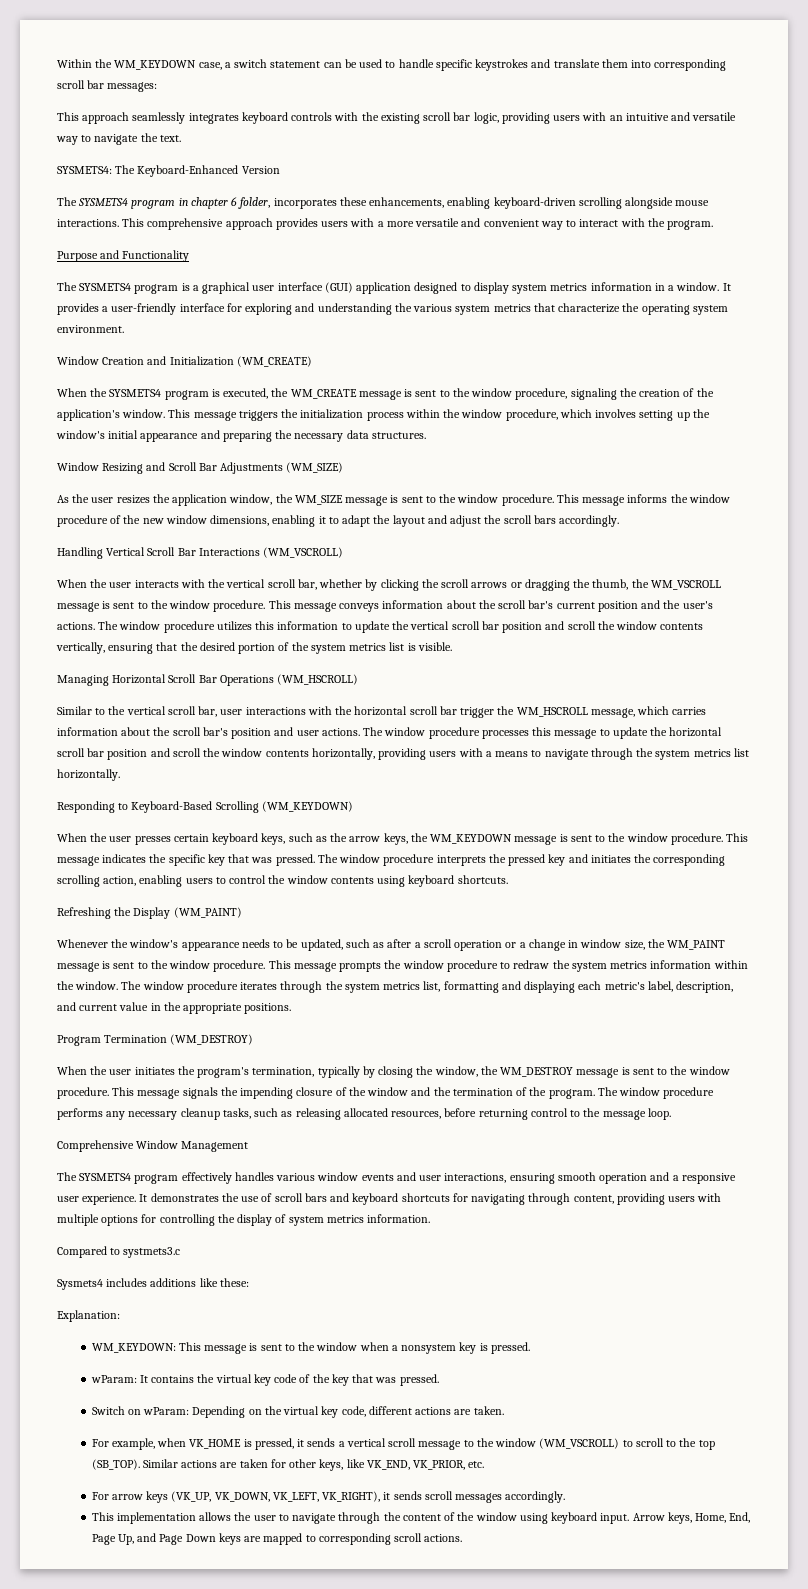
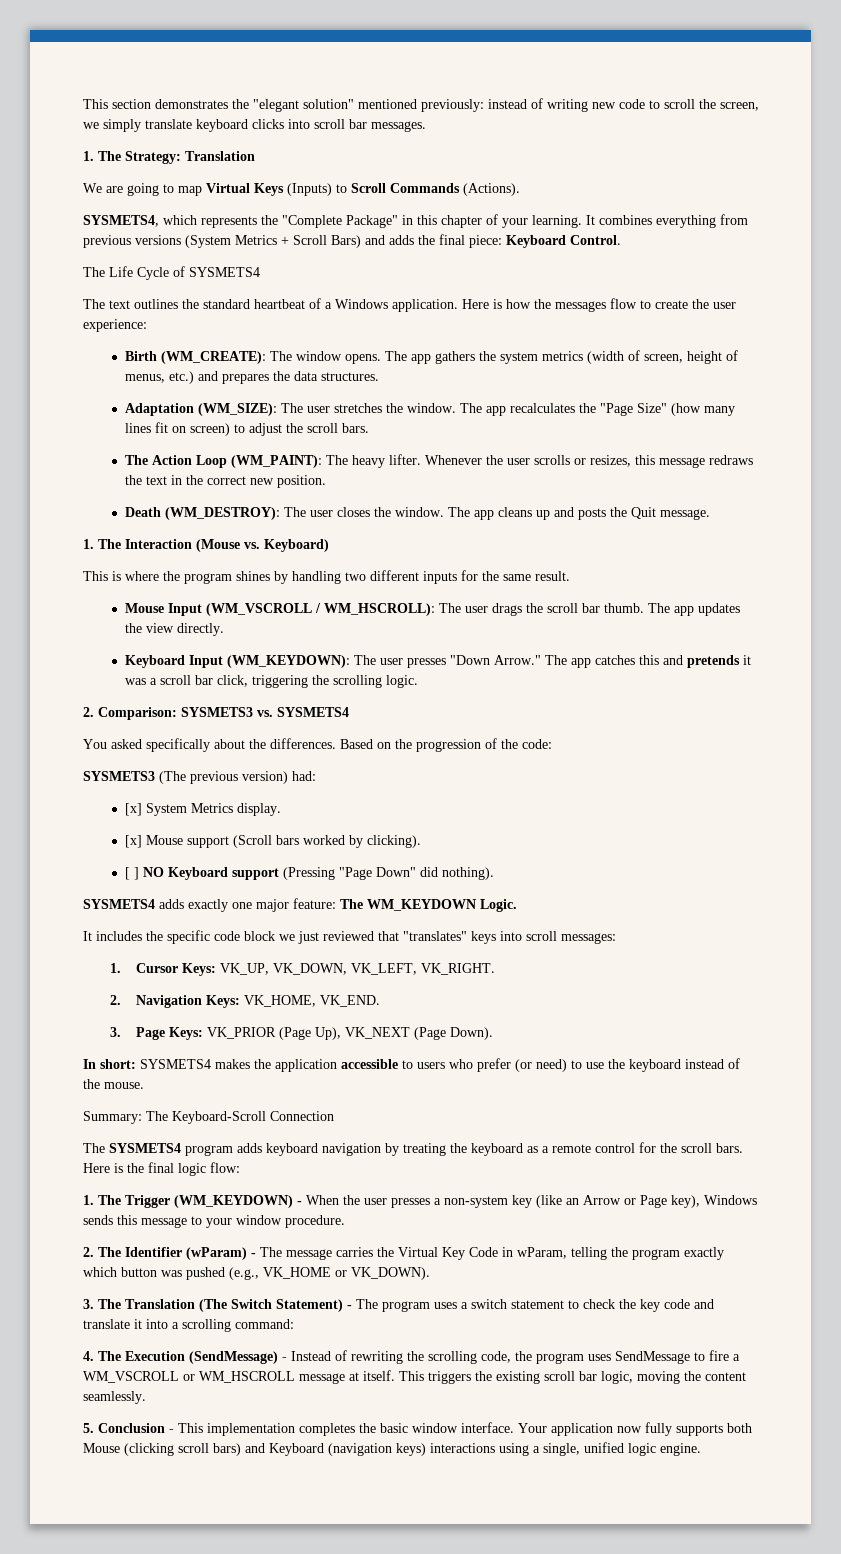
- Within the WM_KEYDOWN case, a switch statement can be used to handle specific keystrokes and translate them into corresponding scroll bar messages:
- This approach seamlessly integrates keyboard controls with the existing scroll bar logic, providing users with an intuitive and versatile way to navigate the text.
- SYSMETS4: The Keyboard-Enhanced Version
- The SYSMETS4 program in chapter 6 folder, incorporates these enhancements, enabling keyboard-driven scrolling alongside mouse interactions. This comprehensive approach provides users with a more versatile and convenient way to interact with the program.
- Purpose and Functionality
- The SYSMETS4 program is a graphical user interface (GUI) application designed to display system metrics information in a window. It provides a user-friendly interface for exploring and understanding the various system metrics that characterize the operating system environment.
- Window Creation and Initialization (WM_CREATE)
- When the SYSMETS4 program is executed, the WM_CREATE message is sent to the window procedure, signaling the creation of the application's window. This message triggers the initialization process within the window procedure, which involves setting up the window's initial appearance and preparing the necessary data structures.
- Window Resizing and Scroll Bar Adjustments (WM_SIZE)
- As the user resizes the application window, the WM_SIZE message is sent to the window procedure. This message informs the window procedure of the new window dimensions, enabling it to adapt the layout and adjust the scroll bars accordingly.
- Handling Vertical Scroll Bar Interactions (WM_VSCROLL)
- When the user interacts with the vertical scroll bar, whether by clicking the scroll arrows or dragging the thumb, the WM_VSCROLL message is sent to the window procedure. This message conveys information about the scroll bar's current position and the user's actions. The window procedure utilizes this information to update the vertical scroll bar position and scroll the window contents vertically, ensuring that the desired portion of the system metrics list is visible.
- Managing Horizontal Scroll Bar Operations (WM_HSCROLL)
- Similar to the vertical scroll bar, user interactions with the horizontal scroll bar trigger the WM_HSCROLL message, which carries information about the scroll bar's position and user actions. The window procedure processes this message to update the horizontal scroll bar position and scroll the window contents horizontally, providing users with a means to navigate through the system metrics list horizontally.
- Responding to Keyboard-Based Scrolling (WM_KEYDOWN)
- When the user presses certain keyboard keys, such as the arrow keys, the WM_KEYDOWN message is sent to the window procedure. This message indicates the specific key that was pressed. The window procedure interprets the pressed key and initiates the corresponding scrolling action, enabling users to control the window contents using keyboard shortcuts.
- Refreshing the Display (WM_PAINT)
- Whenever the window's appearance needs to be updated, such as after a scroll operation or a change in window size, the WM_PAINT message is sent to the window procedure. This message prompts the window procedure to redraw the system metrics information within the window. The window procedure iterates through the system metrics list, formatting and displaying each metric's label, description, and current value in the appropriate positions.
- Program Termination (WM_DESTROY)
- When the user initiates the program's termination, typically by closing the window, the WM_DESTROY message is sent to the window procedure. This message signals the impending closure of the window and the termination of the program. The window procedure performs any necessary cleanup tasks, such as releasing allocated resources, before returning control to the message loop.
- Comprehensive Window Management
- The SYSMETS4 program effectively handles various window events and user interactions, ensuring smooth operation and a responsive user experience. It demonstrates the use of scroll bars and keyboard shortcuts for navigating through content, providing users with multiple options for controlling the display of system metrics information.
- Compared to systmets3.c
- Sysmets4 includes additions like these:
- Explanation:
- WM_KEYDOWN: This message is sent to the window when a nonsystem key is pressed.
- wParam: It contains the virtual key code of the key that was pressed.
- Switch on wParam: Depending on the virtual key code, different actions are taken.
- For example, when VK_HOME is pressed, it sends a vertical scroll message to the window (WM_VSCROLL) to scroll to the top (SB_TOP). Similar actions are taken for other keys, like VK_END, VK_PRIOR, etc.
- For arrow keys (VK_UP, VK_DOWN, VK_LEFT, VK_RIGHT), it sends scroll messages accordingly.
- This implementation allows the user to navigate through the content of the window using keyboard input. Arrow keys, Home, End, Page Up, and Page Down keys are mapped to corresponding scroll actions.
+ This section demonstrates the "elegant solution" mentioned previously: instead of writing new code to scroll the screen, we simply translate keyboard clicks into scroll bar messages.
+ 1. The Strategy: Translation
+ We are going to map Virtual Keys (Inputs) to Scroll Commands (Actions).
+ SYSMETS4, which represents the "Complete Package" in this chapter of your learning. It combines everything from previous versions (System Metrics + Scroll Bars) and adds the final piece: Keyboard Control.
+ The Life Cycle of SYSMETS4
+ The text outlines the standard heartbeat of a Windows application. Here is how the messages flow to create the user experience:
+ Birth (WM_CREATE): The window opens. The app gathers the system metrics (width of screen, height of menus, etc.) and prepares the data structures.
+ Adaptation (WM_SIZE): The user stretches the window. The app recalculates the "Page Size" (how many lines fit on screen) to adjust the scroll bars.
+ The Action Loop (WM_PAINT): The heavy lifter. Whenever the user scrolls or resizes, this message redraws the text in the correct new position.
+ Death (WM_DESTROY): The user closes the window. The app cleans up and posts the Quit message.
+ 1. The Interaction (Mouse vs. Keyboard)
+ This is where the program shines by handling two different inputs for the same result.
+ Mouse Input (WM_VSCROLL / WM_HSCROLL): The user drags the scroll bar thumb. The app updates the view directly.
+ Keyboard Input (WM_KEYDOWN): The user presses "Down Arrow." The app catches this and pretends it was a scroll bar click, triggering the scrolling logic.
+ 2. Comparison: SYSMETS3 vs. SYSMETS4
+ You asked specifically about the differences. Based on the progression of the code:
+ SYSMETS3 (The previous version) had:
+ [x] System Metrics display.
+ [x] Mouse support (Scroll bars worked by clicking).
+ [ ] NO Keyboard support (Pressing "Page Down" did nothing).
+ SYSMETS4 adds exactly one major feature: The WM_KEYDOWN Logic.
+ It includes the specific code block we just reviewed that "translates" keys into scroll messages:
+ 1. Cursor Keys: VK_UP, VK_DOWN, VK_LEFT, VK_RIGHT.
+ 2. Navigation Keys: VK_HOME, VK_END.
+ 3. Page Keys: VK_PRIOR (Page Up), VK_NEXT (Page Down).
+ In short: SYSMETS4 makes the application accessible to users who prefer (or need) to use the keyboard instead of the mouse.
+ Summary: The Keyboard-Scroll Connection
+ The SYSMETS4 program adds keyboard navigation by treating the keyboard as a remote control for the scroll bars. Here is the final logic flow:
+ 1. The Trigger (WM_KEYDOWN) - When the user presses a non-system key (like an Arrow or Page key), Windows sends this message to your window procedure.
+ 2. The Identifier (wParam) - The message carries the Virtual Key Code in wParam, telling the program exactly which button was pushed (e.g., VK_HOME or VK_DOWN).
+ 3. The Translation (The Switch Statement) - The program uses a switch statement to check the key code and translate it into a scrolling command:
+ 4. The Execution (SendMessage) - Instead of rewriting the scrolling code, the program uses SendMessage to fire a WM_VSCROLL or WM_HSCROLL message at itself. This triggers the existing scroll bar logic, moving the content seamlessly.
+ 5. Conclusion - This implementation completes the basic window interface. Your application now fully supports both Mouse (clicking scroll bars) and Keyboard (navigation keys) interactions using a single, unified logic engine.

